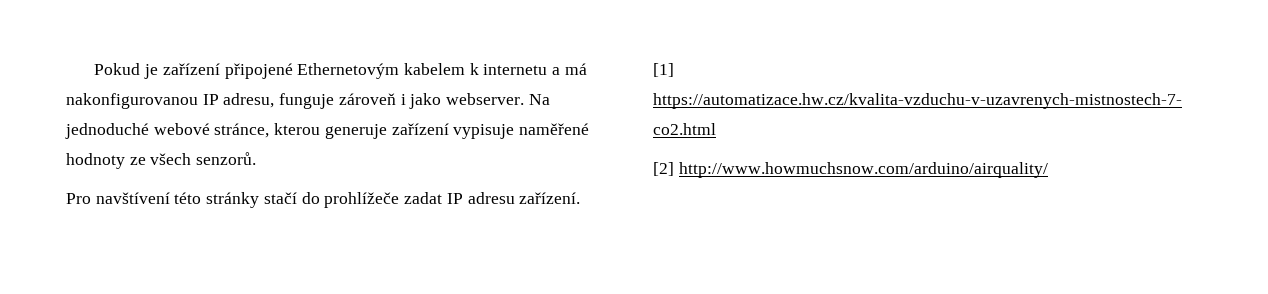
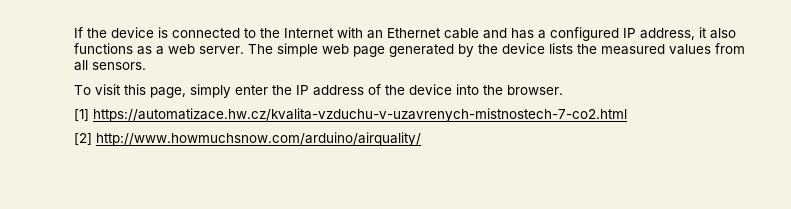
- Pokud je zařízení připojené Ethernetovým kabelem k internetu a má nakonfigurovanou IP adresu, funguje zároveň i jako webserver. Na jednoduché webové stránce, kterou generuje zařízení vypisuje naměřené hodnoty ze všech senzorů.
- Pro navštívení této stránky stačí do prohlížeče zadat IP adresu zařízení.
+ If the device is connected to the Internet with an Ethernet cable and has a configured IP address, it also functions as a web server. The simple web page generated by the device lists the measured values from all sensors.
+ To visit this page, simply enter the IP address of the device into the browser.

